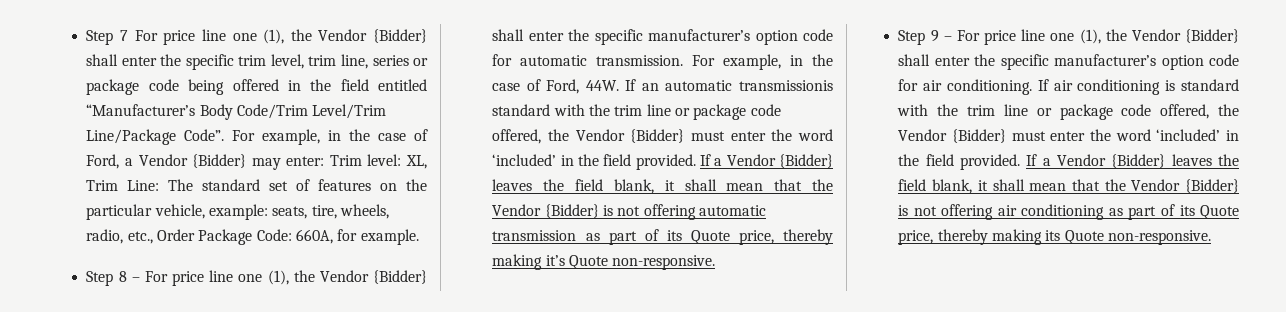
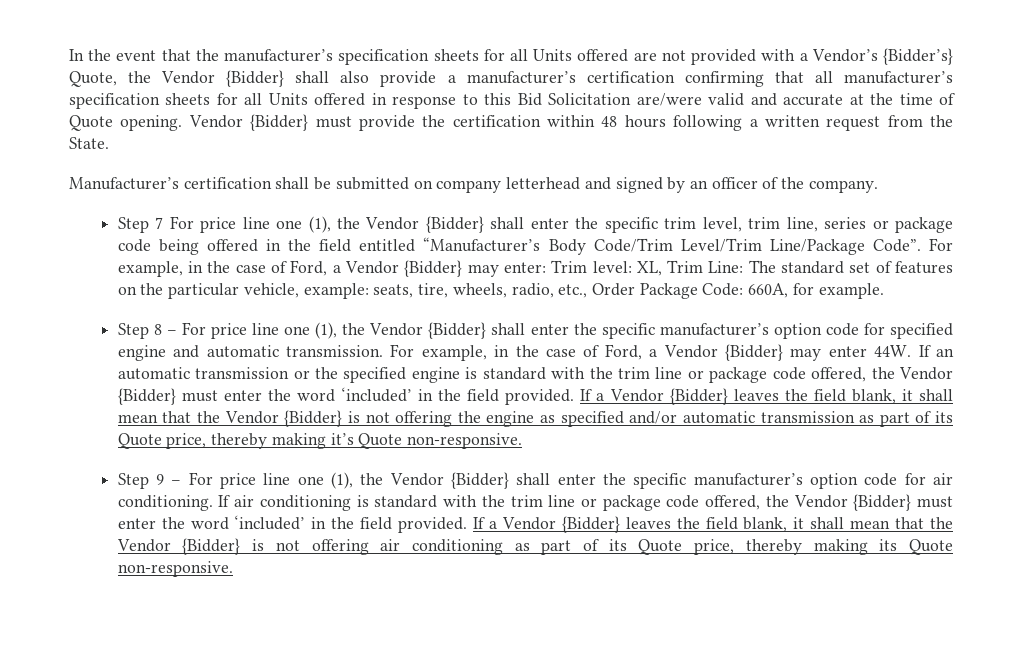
+ In the event that the manufacturer’s specification sheets for all Units offered are not provided with a Vendor’s {Bidder’s} Quote, the Vendor {Bidder} shall also provide a manufacturer’s certification confirming that all manufacturer’s specification sheets for all Units offered in response to this Bid Solicitation are/were valid and accurate at the time of Quote opening. Vendor {Bidder} must provide the certification within 48 hours following a written request from the State.
+ Manufacturer’s certification shall be submitted on company letterhead and signed by an officer of the company.
- Step 8 – For price line one (1), the Vendor {Bidder} shall enter the specific manufacturer’s option code for automatic transmission.
+ Step 8 – For price line one (1), the Vendor {Bidder} shall enter the specific manufacturer’s option code for specified engine and automatic transmission.
- For example, in the case of Ford, 44W. If an automatic transmissionis standard with the trim line or package code offered, the Vendor {Bidder} must enter the word ‘included’ in the field provided.
+ For example, in the case of Ford, a Vendor {Bidder} may enter 44W. If an automatic transmission or the specified engine is standard with the trim line or package code offered, the Vendor {Bidder} must enter the word ‘included’ in the field provided.
- If a Vendor {Bidder} leaves the field blank, it shall mean that the Vendor {Bidder} is not offering automatic transmission as part of its Quote price, thereby making it’s Quote non-responsive.
+ If a Vendor {Bidder} leaves the field blank, it shall mean that the Vendor {Bidder} is not offering the engine as specified and/or automatic transmission as part of its Quote price, thereby making it’s Quote non-responsive.

